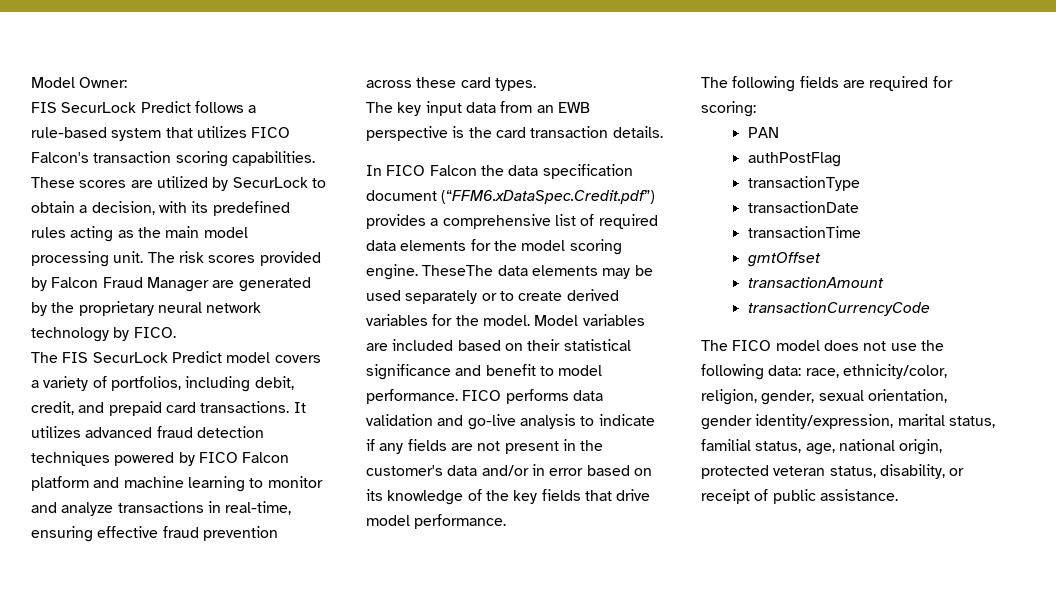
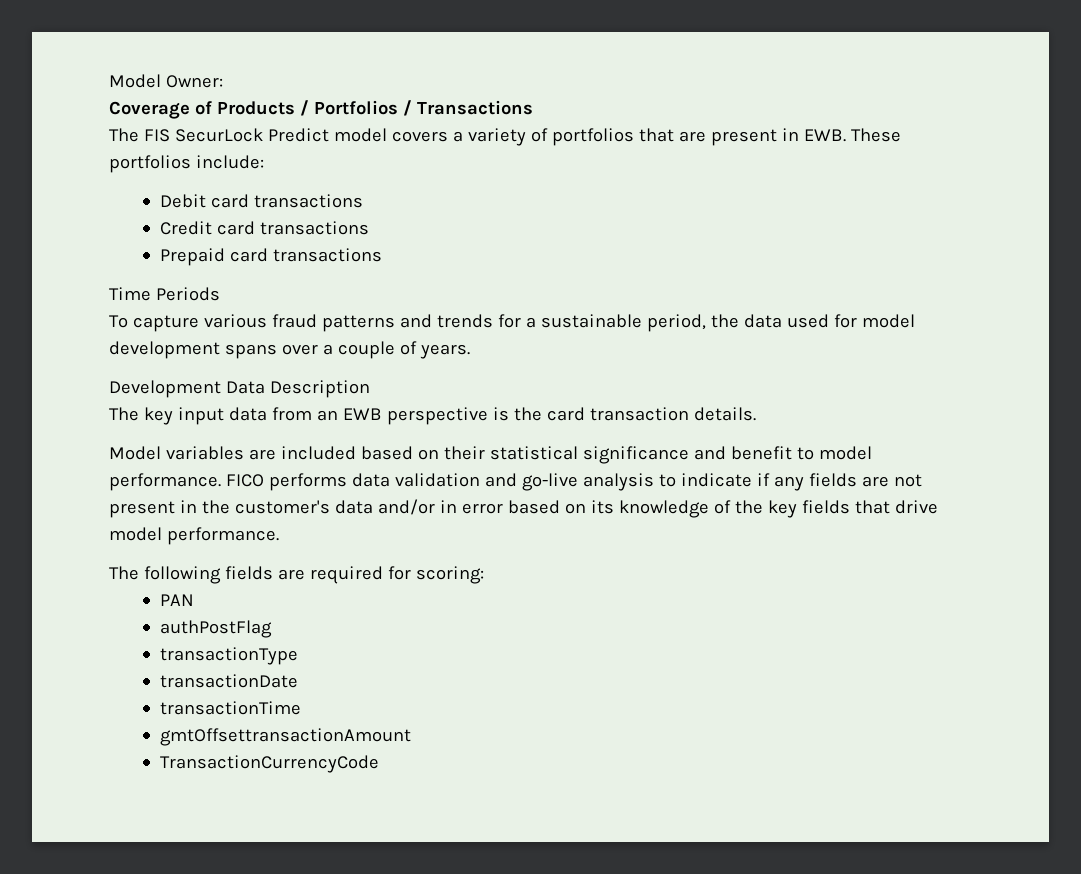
- FIS SecurLock Predict follows a rule-based system that utilizes FICO Falcon's transaction scoring capabilities. These scores are utilized by SecurLock to obtain a decision, with its predefined rules acting as the main model processing unit. The risk scores provided by Falcon Fraud Manager are generated by the proprietary neural network technology by FICO.
+ Coverage of Products / Portfolios / Transactions
- The FIS SecurLock Predict model covers a variety of portfolios, including debit, credit, and prepaid card transactions. It utilizes advanced fraud detection techniques powered by FICO Falcon platform and machine learning to monitor and analyze transactions in real-time, ensuring effective fraud prevention across these card types.
+ The FIS SecurLock Predict model covers a variety of portfolios that are present in EWB. These portfolios include:
+ Debit card transactions
+ Credit card transactions
+ Prepaid card transactions
+ Time Periods
+ To capture various fraud patterns and trends for a sustainable period, the data used for model development spans over a couple of years.
+ Development Data Description
- In FICO Falcon the data specification document (“FFM6.xDataSpec.Credit.pdf”) provides a comprehensive list of required data elements for the model scoring engine. TheseThe data elements may be used separately or to create derived variables for the model.
- gmtOffset
- transactionAmount
- transactionCurrencyCode
- The FICO model does not use the following data: race, ethnicity/color, religion, gender, sexual orientation, gender identity/expression, marital status, familial status, age, national origin, protected veteran status, disability, or receipt of public assistance.
+ gmtOffsettransactionAmount
+ TransactionCurrencyCode

